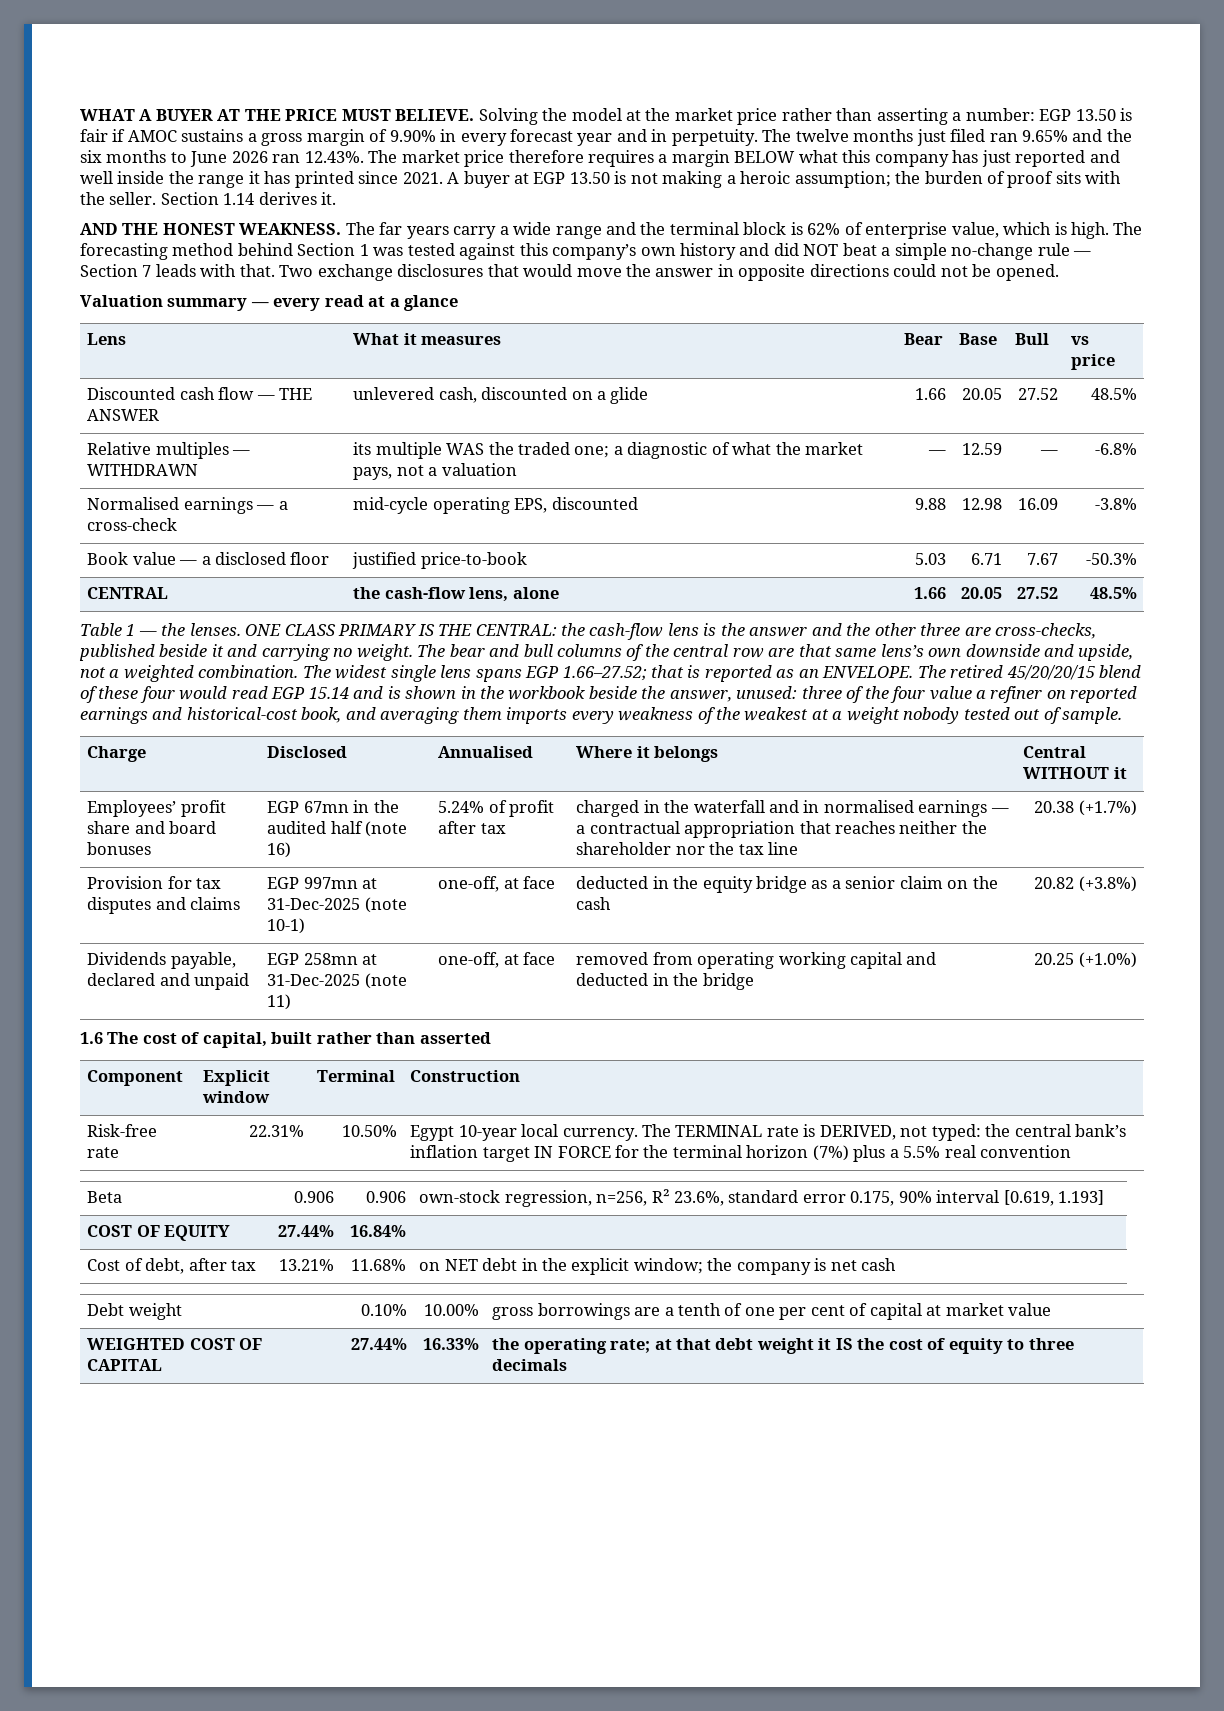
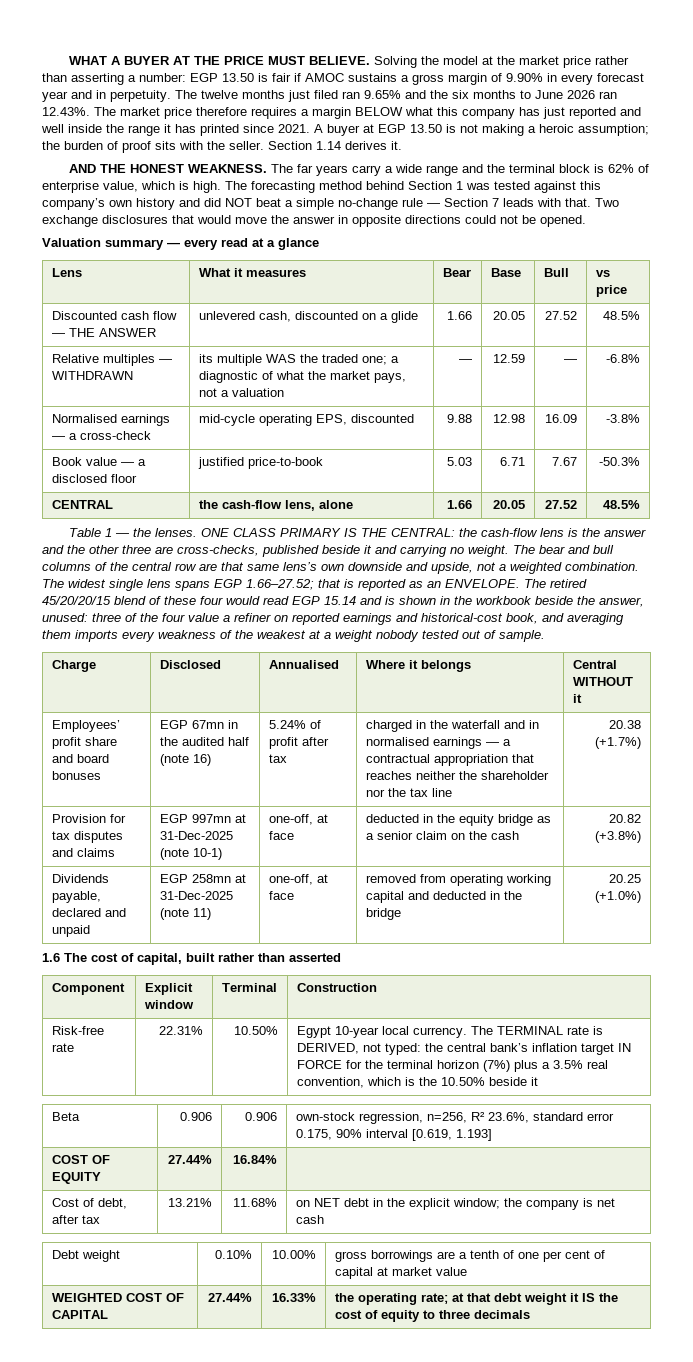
- Risk-free rate | 22.31% | 10.50% | Egypt 10-year local currency. The TERMINAL rate is DERIVED, not typed: the central bank’s inflation target IN FORCE for the terminal horizon (7%) plus a 5.5% real convention
+ Risk-free rate | 22.31% | 10.50% | Egypt 10-year local currency. The TERMINAL rate is DERIVED, not typed: the central bank’s inflation target IN FORCE for the terminal horizon (7%) plus a 3.5% real convention, which is the 10.50% beside it

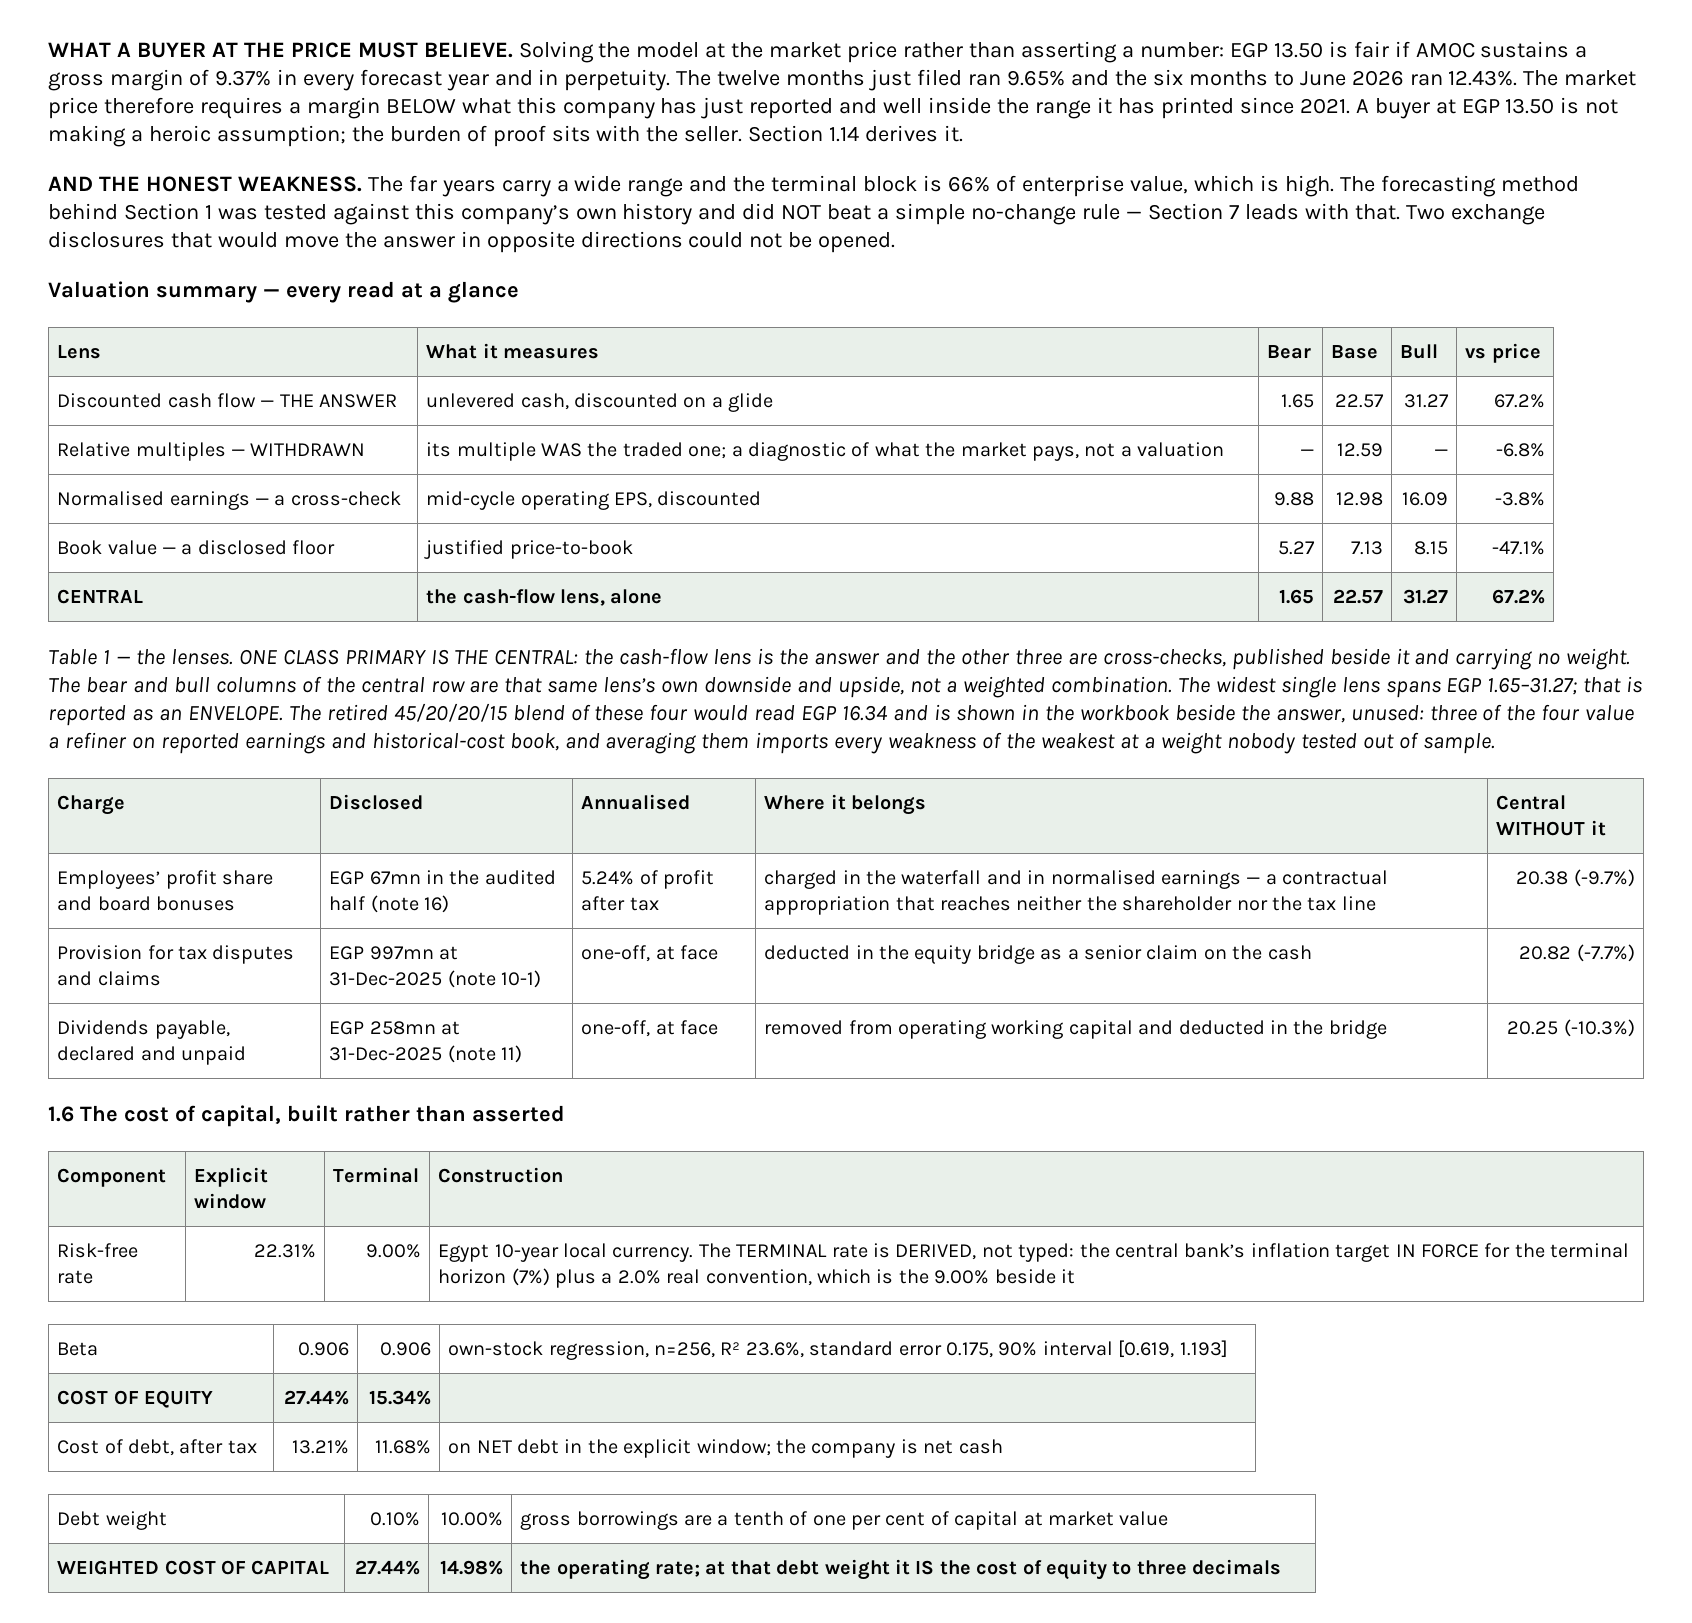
- Solving the model at the market price rather than asserting a number: EGP 13.50 is fair if AMOC sustains a gross margin of 9.90% in every forecast year and in perpetuity.
+ Solving the model at the market price rather than asserting a number: EGP 13.50 is fair if AMOC sustains a gross margin of 9.37% in every forecast year and in perpetuity.
- The far years carry a wide range and the terminal block is 62% of enterprise value, which is high.
+ The far years carry a wide range and the terminal block is 66% of enterprise value, which is high.
- Discounted cash flow — THE ANSWER | unlevered cash, discounted on a glide | 1.66 | 20.05 | 27.52 | 48.5%
+ Discounted cash flow — THE ANSWER | unlevered cash, discounted on a glide | 1.65 | 22.57 | 31.27 | 67.2%
- Book value — a disclosed floor | justified price-to-book | 5.03 | 6.71 | 7.67 | -50.3%
+ Book value — a disclosed floor | justified price-to-book | 5.27 | 7.13 | 8.15 | -47.1%
- CENTRAL | the cash-flow lens, alone | 1.66 | 20.05 | 27.52 | 48.5%
+ CENTRAL | the cash-flow lens, alone | 1.65 | 22.57 | 31.27 | 67.2%
- The widest single lens spans EGP 1.66–27.52; that is reported as an ENVELOPE.
+ The widest single lens spans EGP 1.65–31.27; that is reported as an ENVELOPE.
- The retired 45/20/20/15 blend of these four would read EGP 15.14 and is shown in the workbook beside the answer, unused: three of the four value a refiner on reported earnings and historical-cost book, and averaging them imports every weakness of the weakest at a weight nobody tested out of sample.
+ The retired 45/20/20/15 blend of these four would read EGP 16.34 and is shown in the workbook beside the answer, unused: three of the four value a refiner on reported earnings and historical-cost book, and averaging them imports every weakness of the weakest at a weight nobody tested out of sample.
- 20.38 (+1.7%)
+ 20.38 (-9.7%)
- Provision for tax disputes and claims | EGP 997mn at 31-Dec-2025 (note 10-1) | one-off, at face | deducted in the equity bridge as a senior claim on the cash | 20.82 (+3.8%)
+ Provision for tax disputes and claims | EGP 997mn at 31-Dec-2025 (note 10-1) | one-off, at face | deducted in the equity bridge as a senior claim on the cash | 20.82 (-7.7%)
- Dividends payable, declared and unpaid | EGP 258mn at 31-Dec-2025 (note 11) | one-off, at face | removed from operating working capital and deducted in the bridge | 20.25 (+1.0%)
+ Dividends payable, declared and unpaid | EGP 258mn at 31-Dec-2025 (note 11) | one-off, at face | removed from operating working capital and deducted in the bridge | 20.25 (-10.3%)
- Risk-free rate | 22.31% | 10.50% | Egypt 10-year local currency. The TERMINAL rate is DERIVED, not typed: the central bank’s inflation target IN FORCE for the terminal horizon (7%) plus a 3.5% real convention, which is the 10.50% beside it
+ Risk-free rate | 22.31% | 9.00% | Egypt 10-year local currency. The TERMINAL rate is DERIVED, not typed: the central bank’s inflation target IN FORCE for the terminal horizon (7%) plus a 2.0% real convention, which is the 9.00% beside it
- COST OF EQUITY | 27.44% | 16.84% |
+ COST OF EQUITY | 27.44% | 15.34% |
- WEIGHTED COST OF CAPITAL | 27.44% | 16.33% | the operating rate; at that debt weight it IS the cost of equity to three decimals
+ WEIGHTED COST OF CAPITAL | 27.44% | 14.98% | the operating rate; at that debt weight it IS the cost of equity to three decimals

